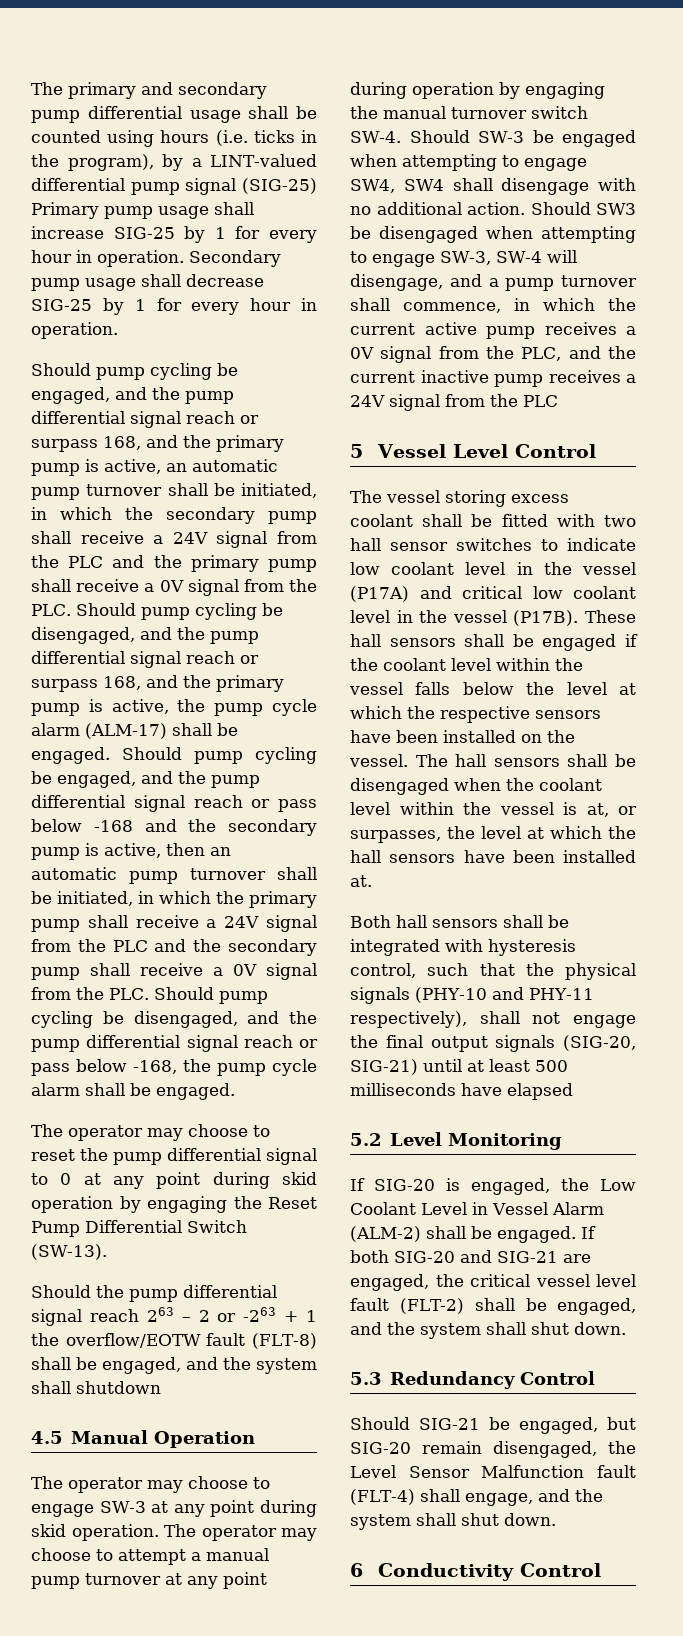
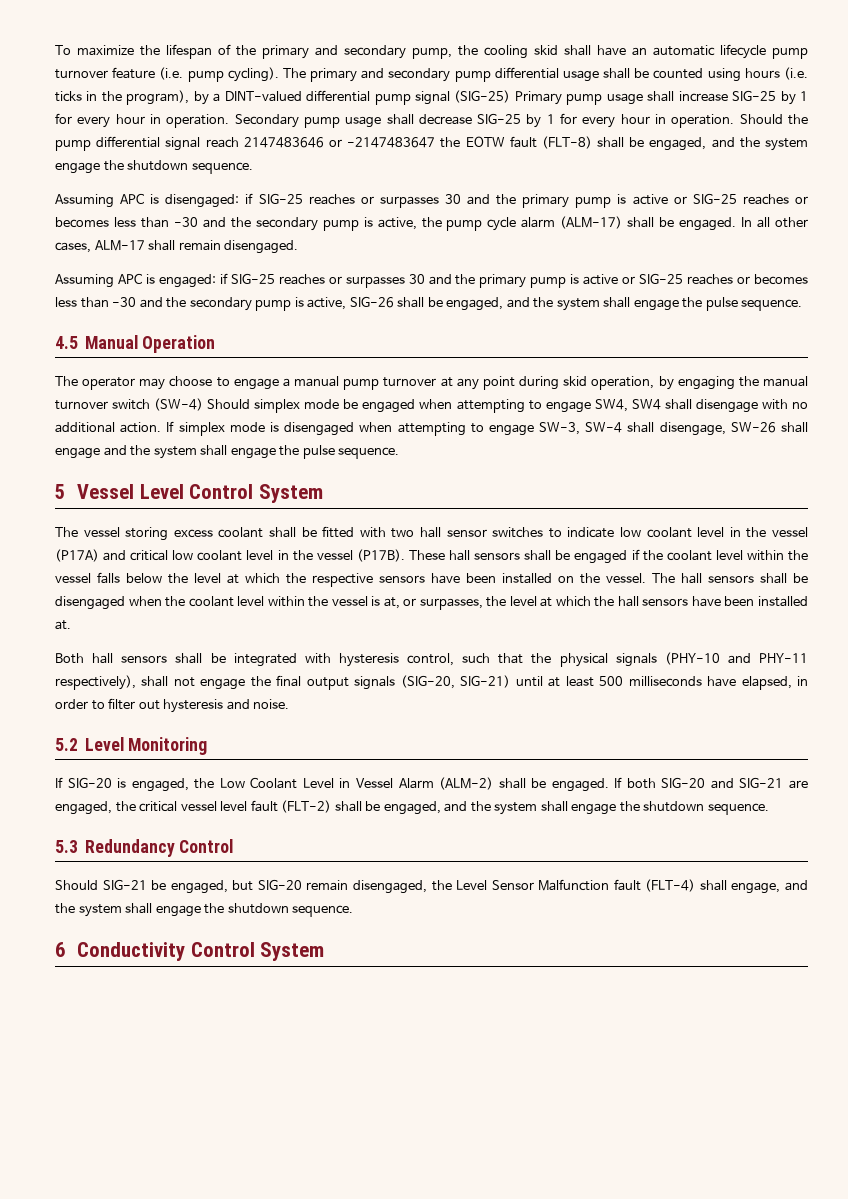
+ To maximize the lifespan of the primary and secondary pump, the cooling skid shall have an automatic lifecycle pump turnover feature (i.e. pump cycling).
- The primary and secondary pump differential usage shall be counted using hours (i.e. ticks in the program), by a LINT-valued differential pump signal (SIG-25) Primary pump usage shall increase SIG-25 by 1 for every hour in operation.
+ The primary and secondary pump differential usage shall be counted using hours (i.e. ticks in the program), by a DINT-valued differential pump signal (SIG-25) Primary pump usage shall increase SIG-25 by 1 for every hour in operation.
- Secondary pump usage shall decrease SIG-25 by 1 for every hour in operation.
- Should pump cycling be engaged, and the pump differential signal reach or surpass 168, and the primary pump is active, an automatic pump turnover shall be initiated, in which the secondary pump shall receive a 24V signal from the PLC and the primary pump shall receive a 0V signal from the PLC. Should pump cycling be disengaged, and the pump differential signal reach or surpass 168, and the primary pump is active, the pump cycle alarm (ALM-17) shall be engaged.
+ Secondary pump usage shall decrease SIG-25 by 1 for every hour in operation. Should the pump differential signal reach 2147483646 or -2147483647 the EOTW fault (FLT-8) shall be engaged, and the system engage the shutdown sequence.
+ Assuming APC is disengaged: if SIG-25 reaches or surpasses 30 and the primary pump is active or SIG-25 reaches or becomes less than -30 and the secondary pump is active, the pump cycle alarm (ALM-17) shall be engaged.
- Should pump cycling be engaged, and the pump differential signal reach or pass below -168 and the secondary pump is active, then an automatic pump turnover shall be initiated, in which the primary pump shall receive a 24V signal from the PLC and the secondary pump shall receive a 0V signal from the PLC. Should pump cycling be disengaged, and the pump differential signal reach or pass below -168, the pump cycle alarm shall be engaged.
- The operator may choose to reset the pump differential signal to 0 at any point during skid operation by engaging the Reset Pump Differential Switch (SW-13).
- Should the pump differential signal reach 263 – 2 or -263 + 1 the overflow/EOTW fault (FLT-8) shall be engaged, and the system shall shutdown
+ In all other cases, ALM-17 shall remain disengaged.
+ Assuming APC is engaged: if SIG-25 reaches or surpasses 30 and the primary pump is active or SIG-25 reaches or becomes less than -30 and the secondary pump is active, SIG-26 shall be engaged, and the system shall engage the pulse sequence.
- The operator may choose to engage SW-3 at any point during skid operation. The operator may choose to attempt a manual pump turnover at any point during operation by engaging the manual turnover switch SW-4. Should SW-3 be engaged when attempting to engage SW4, SW4 shall disengage with no additional action.
+ The operator may choose to engage a manual pump turnover at any point during skid operation, by engaging the manual turnover switch (SW-4) Should simplex mode be engaged when attempting to engage SW4, SW4 shall disengage with no additional action.
- Should SW3 be disengaged when attempting to engage SW-3, SW-4 will disengage, and a pump turnover shall commence, in which the current active pump receives a 0V signal from the PLC, and the current inactive pump receives a 24V signal from the PLC
+ If simplex mode is disengaged when attempting to engage SW-3, SW-4 shall disengage, SW-26 shall engage and the system shall engage the pulse sequence.
- 5 Vessel Level Control
+ 5 Vessel Level Control System
- Both hall sensors shall be integrated with hysteresis control, such that the physical signals (PHY-10 and PHY-11 respectively), shall not engage the final output signals (SIG-20, SIG-21) until at least 500 milliseconds have elapsed
+ Both hall sensors shall be integrated with hysteresis control, such that the physical signals (PHY-10 and PHY-11 respectively), shall not engage the final output signals (SIG-20, SIG-21) until at least 500 milliseconds have elapsed, in order to filter out hysteresis and noise.
- If both SIG-20 and SIG-21 are engaged, the critical vessel level fault (FLT-2) shall be engaged, and the system shall shut down.
+ If both SIG-20 and SIG-21 are engaged, the critical vessel level fault (FLT-2) shall be engaged, and the system shall engage the shutdown sequence.
- Should SIG-21 be engaged, but SIG-20 remain disengaged, the Level Sensor Malfunction fault (FLT-4) shall engage, and the system shall shut down.
+ Should SIG-21 be engaged, but SIG-20 remain disengaged, the Level Sensor Malfunction fault (FLT-4) shall engage, and the system shall engage the shutdown sequence.
- 6 Conductivity Control
+ 6 Conductivity Control System

